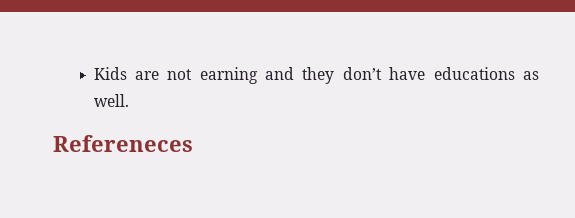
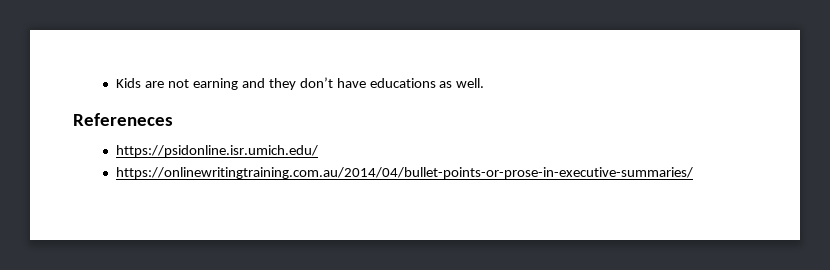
+ https://psidonline.isr.umich.edu/
+ https://onlinewritingtraining.com.au/2014/04/bullet-points-or-prose-in-executive-summaries/

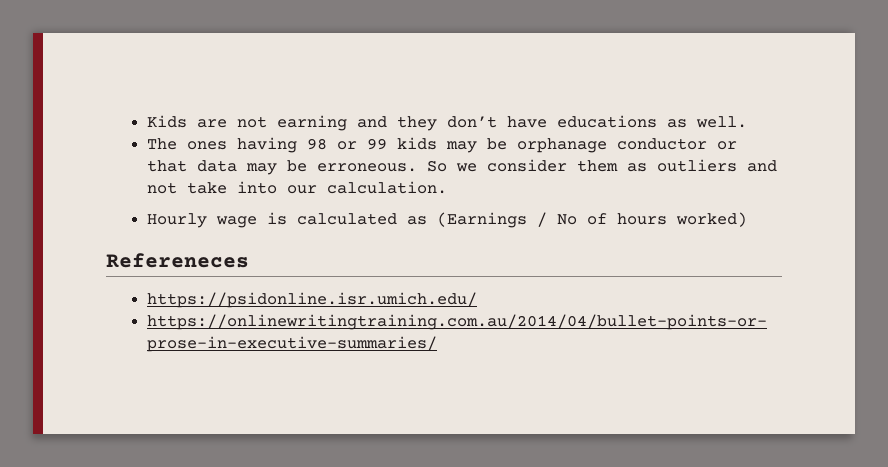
+ The ones having 98 or 99 kids may be orphanage conductor or that data may be erroneous. So we consider them as outliers and not take into our calculation.
+ Hourly wage is calculated as (Earnings / No of hours worked)

